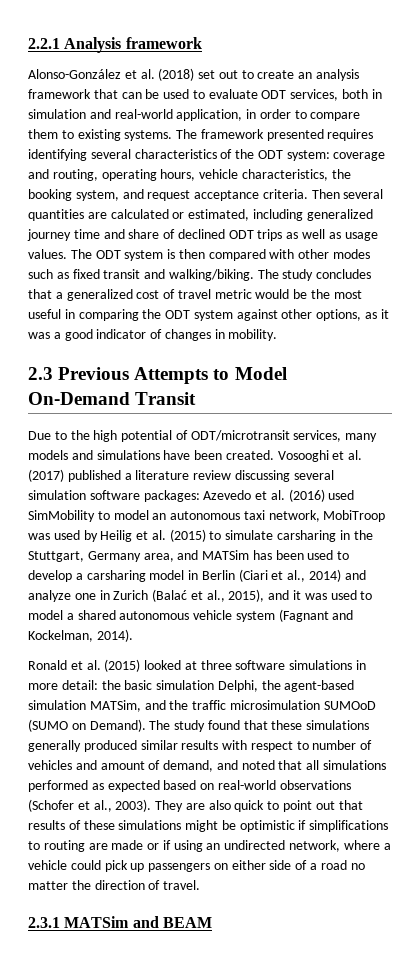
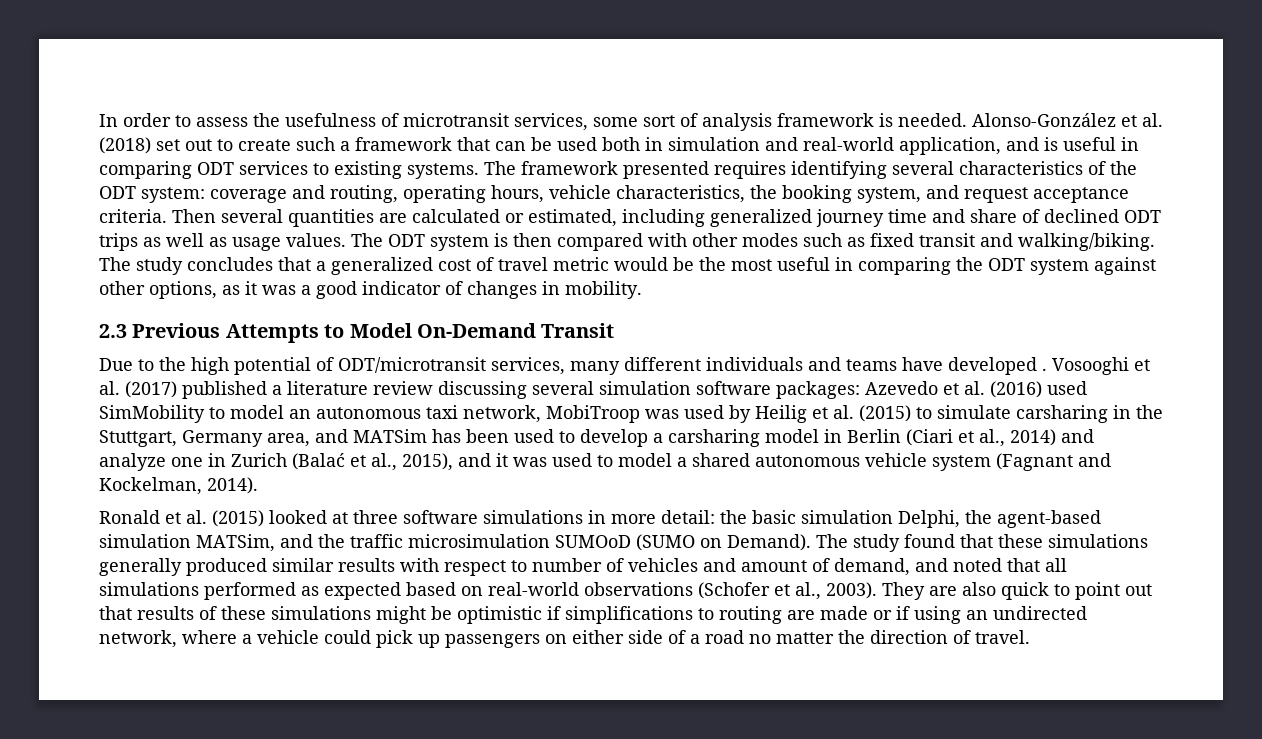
- 2.2.1 Analysis framework
- Alonso-González et al. (2018) set out to create an analysis framework that can be used to evaluate ODT services, both in simulation and real-world application, in order to compare them to existing systems.
+ In order to assess the usefulness of microtransit services, some sort of analysis framework is needed. Alonso-González et al. (2018) set out to create such a framework that can be used both in simulation and real-world application, and is useful in comparing ODT services to existing systems.
- Due to the high potential of ODT/microtransit services, many models and simulations have been created.
+ Due to the high potential of ODT/microtransit services, many different individuals and teams have developed .
- 2.3.1 MATSim and BEAM

